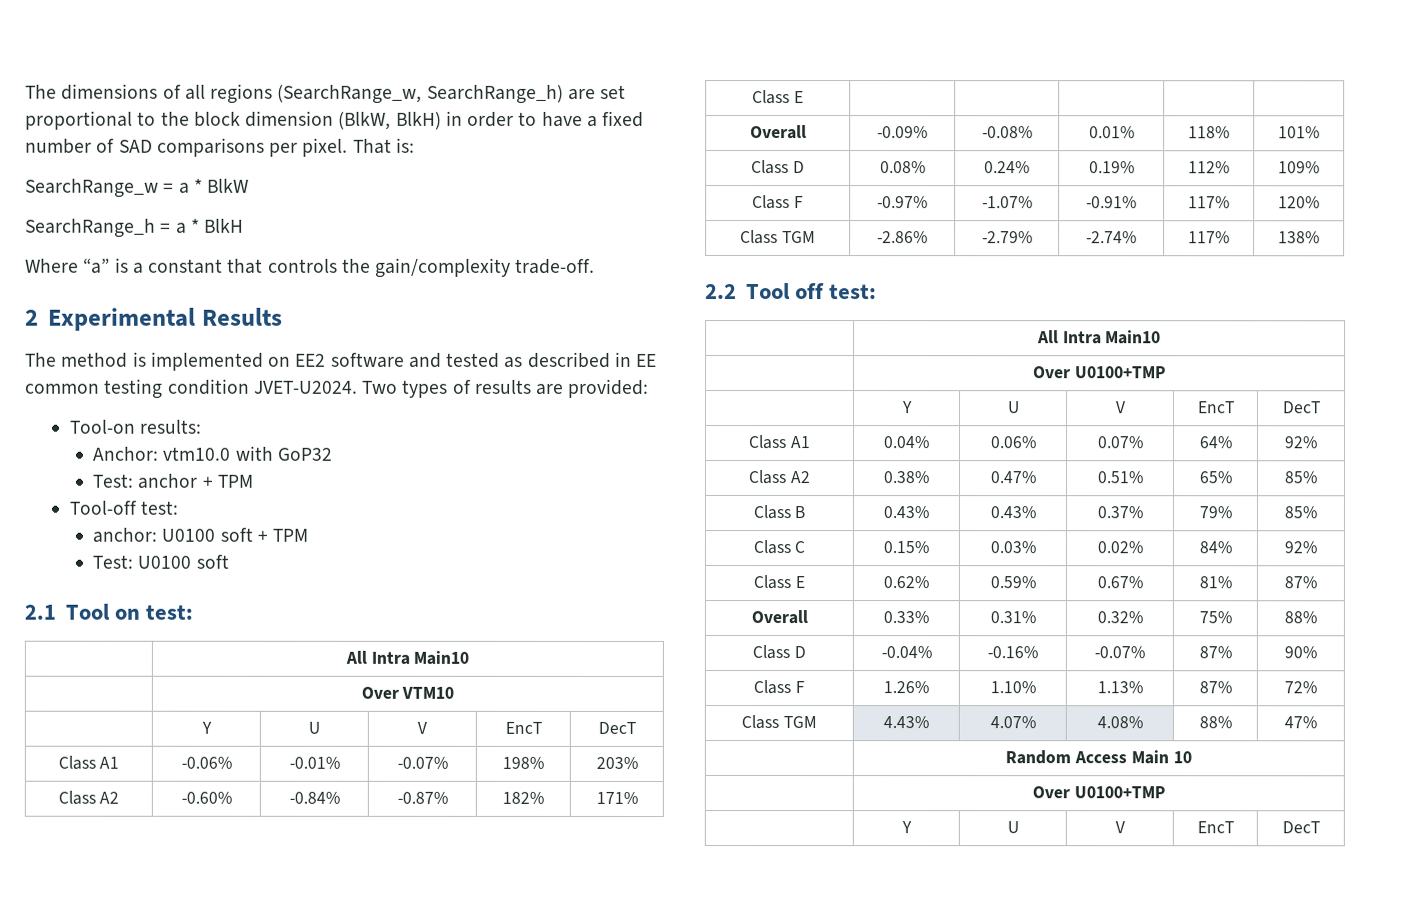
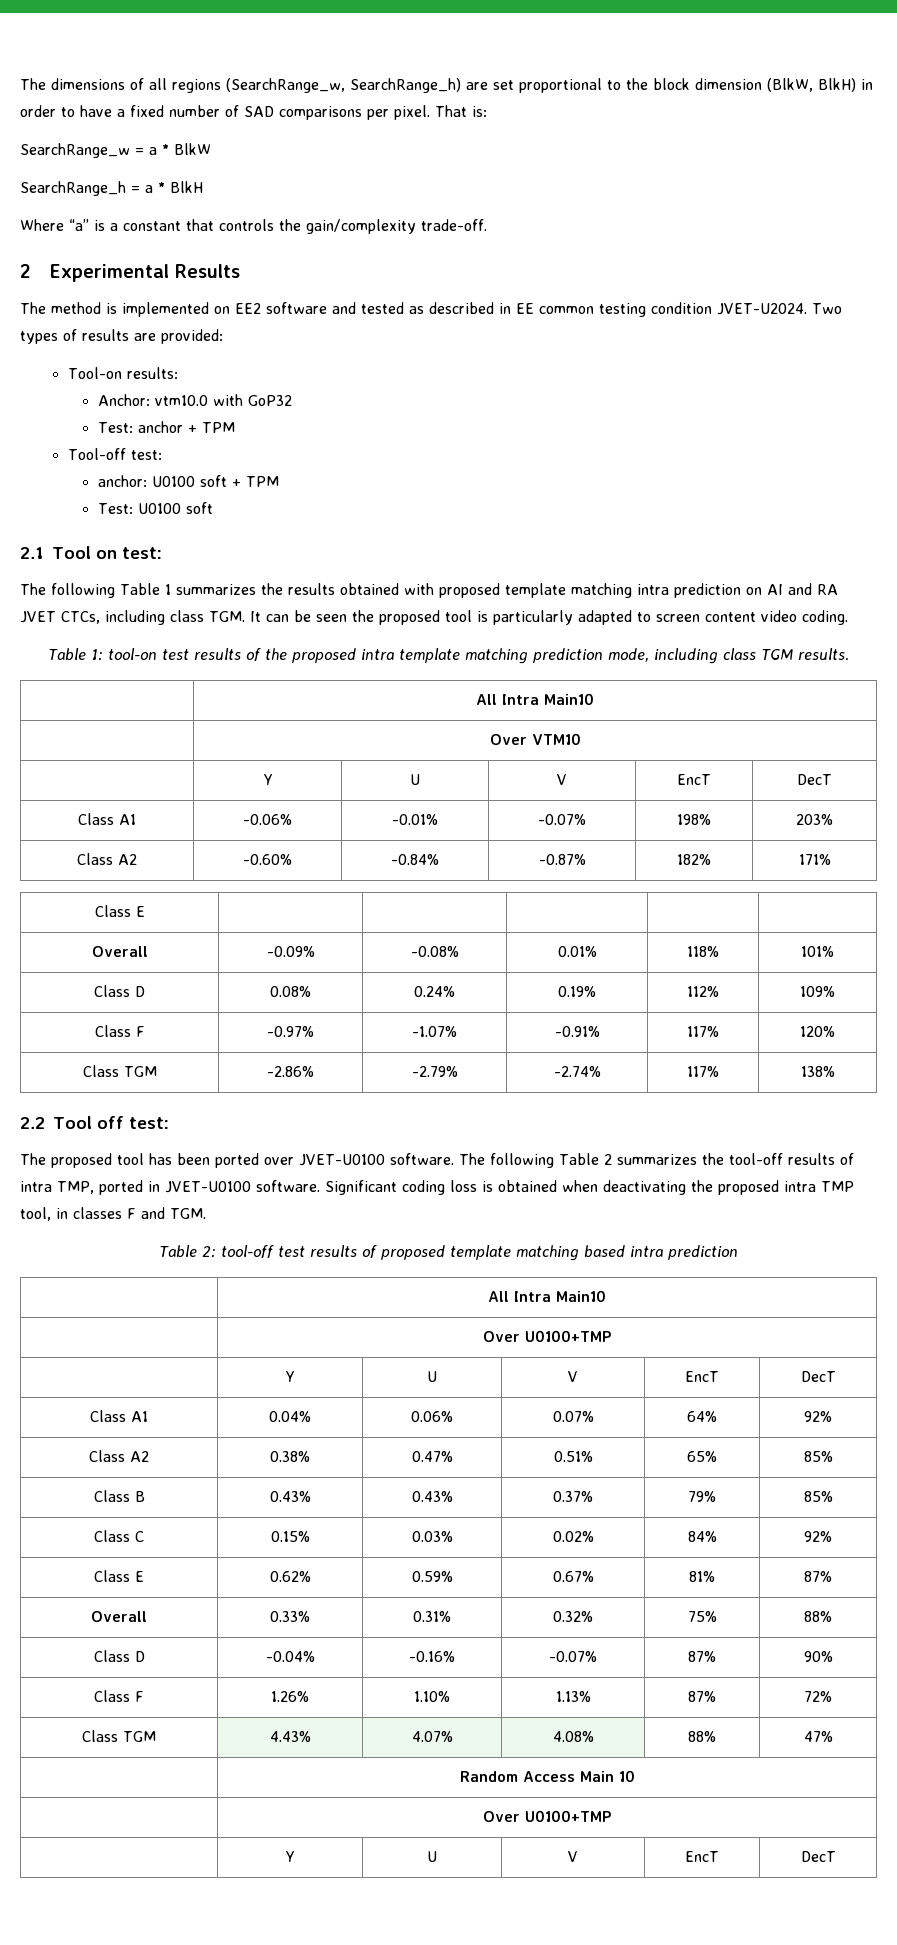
+ The following Table 1 summarizes the results obtained with proposed template matching intra prediction on AI and RA JVET CTCs, including class TGM. It can be seen the proposed tool is particularly adapted to screen content video coding.
+ Table 1: tool-on test results of the proposed intra template matching prediction mode, including class TGM results.
+ The proposed tool has been ported over JVET-U0100 software. The following Table 2 summarizes the tool-off results of intra TMP, ported in JVET-U0100 software. Significant coding loss is obtained when deactivating the proposed intra TMP tool, in classes F and TGM.
+ Table 2: tool-off test results of proposed template matching based intra prediction

